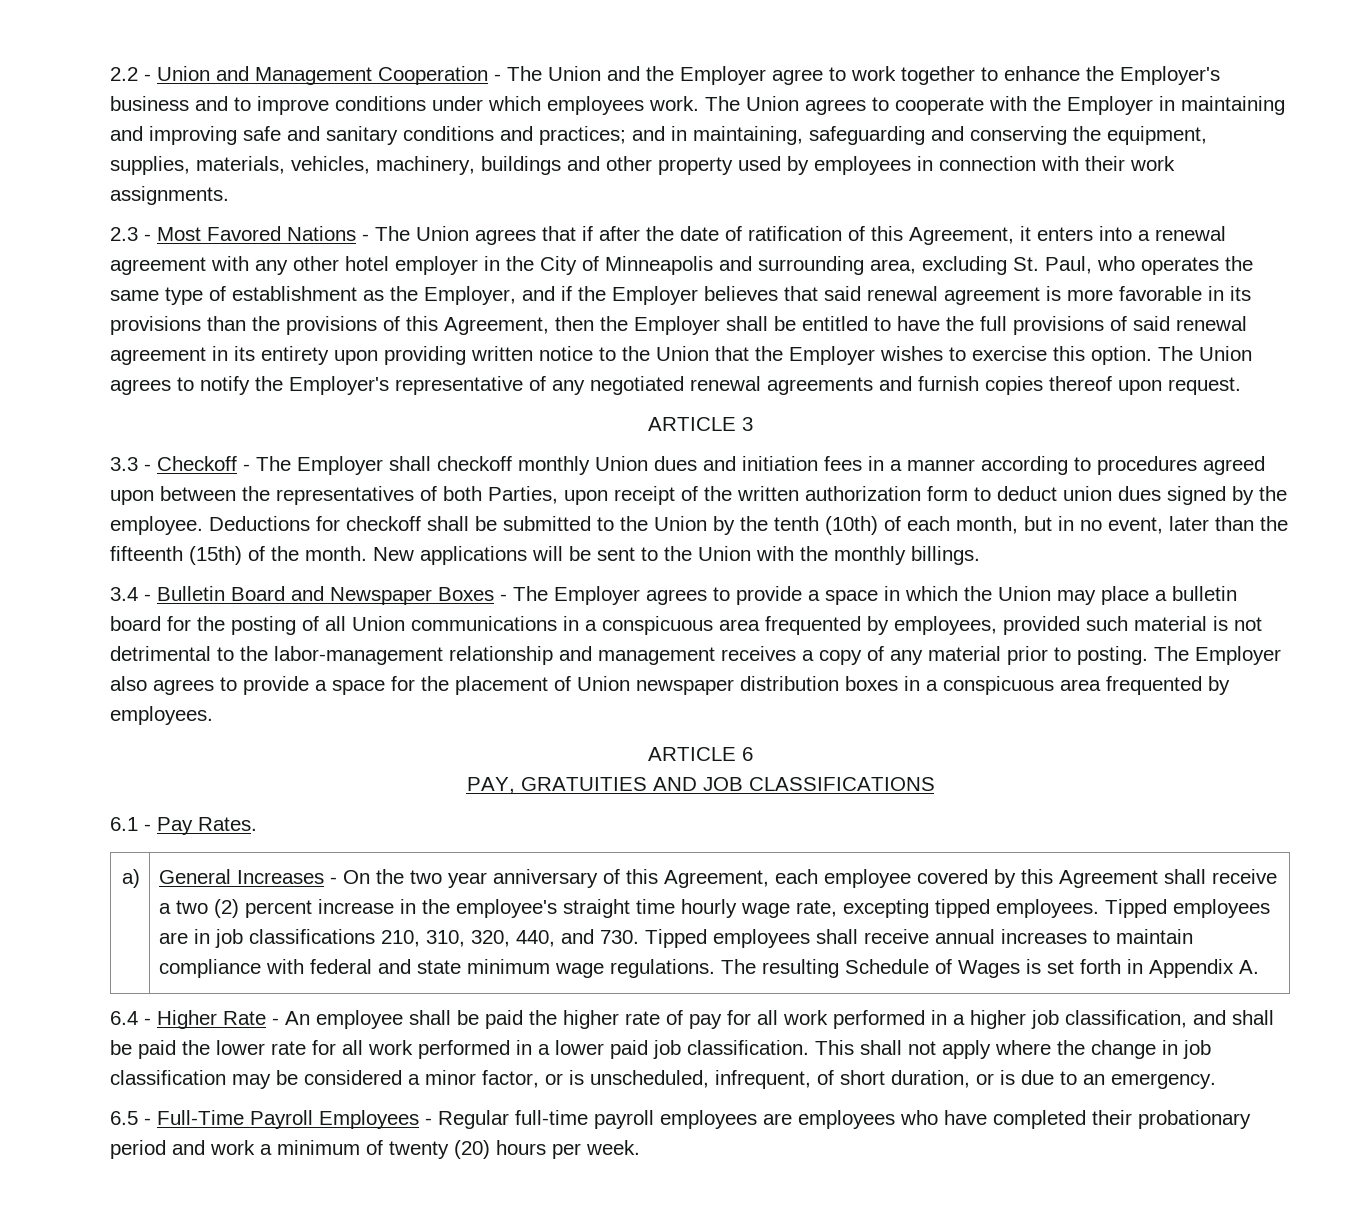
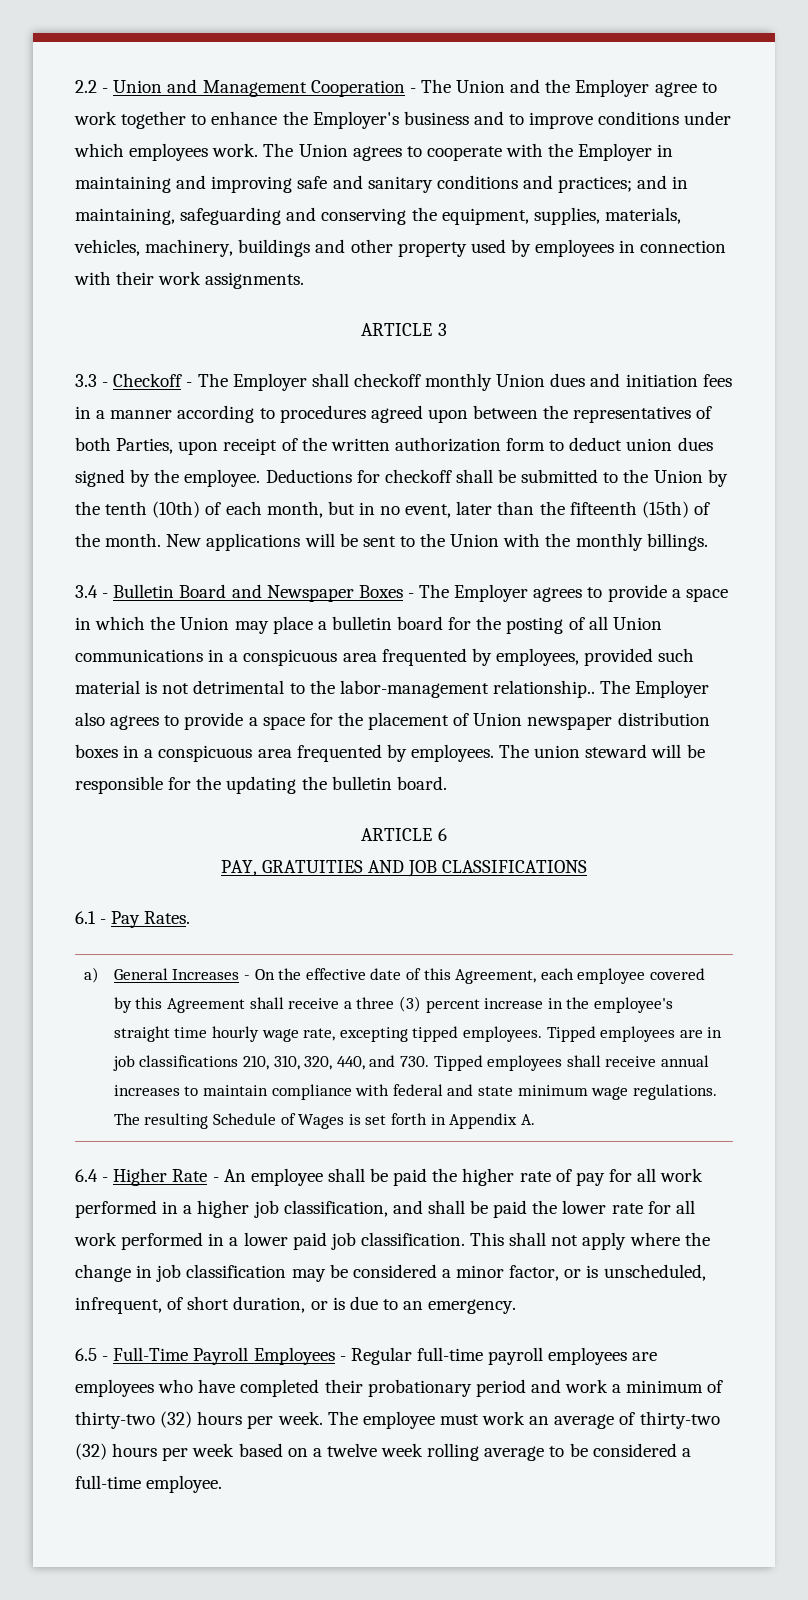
- 2.3 - Most Favored Nations - The Union agrees that if after the date of ratification of this Agreement, it enters into a renewal agreement with any other hotel employer in the City of Minneapolis and surrounding area, excluding St. Paul, who operates the same type of establishment as the Employer, and if the Employer believes that said renewal agreement is more favorable in its provisions than the provisions of this Agreement, then the Employer shall be entitled to have the full provisions of said renewal agreement in its entirety upon providing written notice to the Union that the Employer wishes to exercise this option. The Union agrees to notify the Employer's representative of any negotiated renewal agreements and furnish copies thereof upon request.
- 3.4 - Bulletin Board and Newspaper Boxes - The Employer agrees to provide a space in which the Union may place a bulletin board for the posting of all Union communications in a conspicuous area frequented by employees, provided such material is not detrimental to the labor-management relationship and management receives a copy of any material prior to posting.
+ 3.4 - Bulletin Board and Newspaper Boxes - The Employer agrees to provide a space in which the Union may place a bulletin board for the posting of all Union communications in a conspicuous area frequented by employees, provided such material is not detrimental to the labor-management relationship..
+ The union steward will be responsible for the updating the bulletin board.
- General Increases - On the two year anniversary of this Agreement, each employee covered by this Agreement shall receive a two (2) percent increase in the employee's straight time hourly wage rate, excepting tipped employees.
+ General Increases - On the effective date of this Agreement, each employee covered by this Agreement shall receive a three (3) percent increase in the employee's straight time hourly wage rate, excepting tipped employees.
- 6.5 - Full-Time Payroll Employees - Regular full-time payroll employees are employees who have completed their probationary period and work a minimum of twenty (20) hours per week.
+ 6.5 - Full-Time Payroll Employees - Regular full-time payroll employees are employees who have completed their probationary period and work a minimum of thirty-two (32) hours per week.
+ The employee must work an average of thirty-two (32) hours per week based on a twelve week rolling average to be considered a full-time employee.

